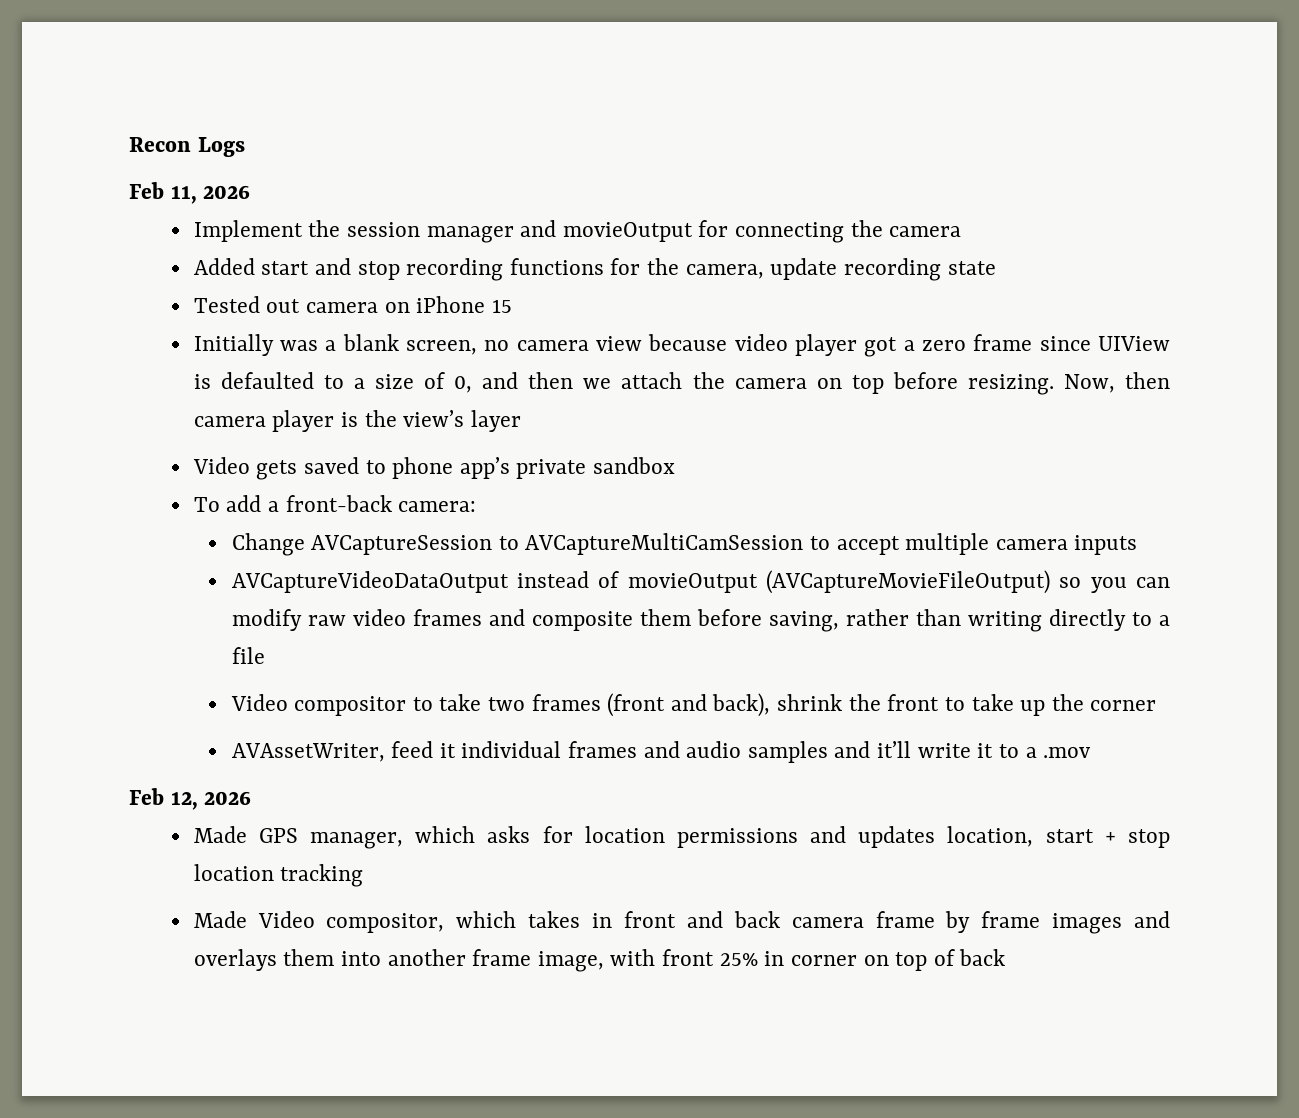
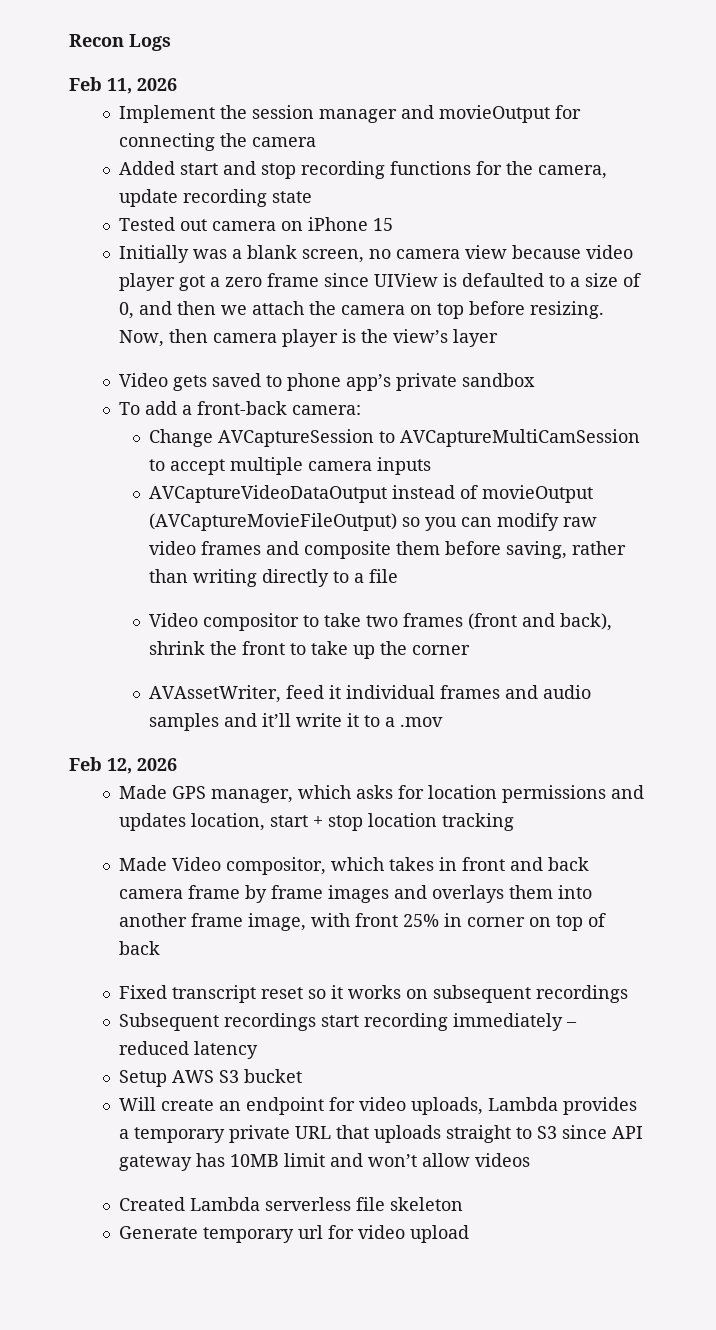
+ Fixed transcript reset so it works on subsequent recordings
+ Subsequent recordings start recording immediately – reduced latency
+ Setup AWS S3 bucket
+ Will create an endpoint for video uploads, Lambda provides a temporary private URL that uploads straight to S3 since API gateway has 10MB limit and won’t allow videos
+ Created Lambda serverless file skeleton
+ Generate temporary url for video upload

